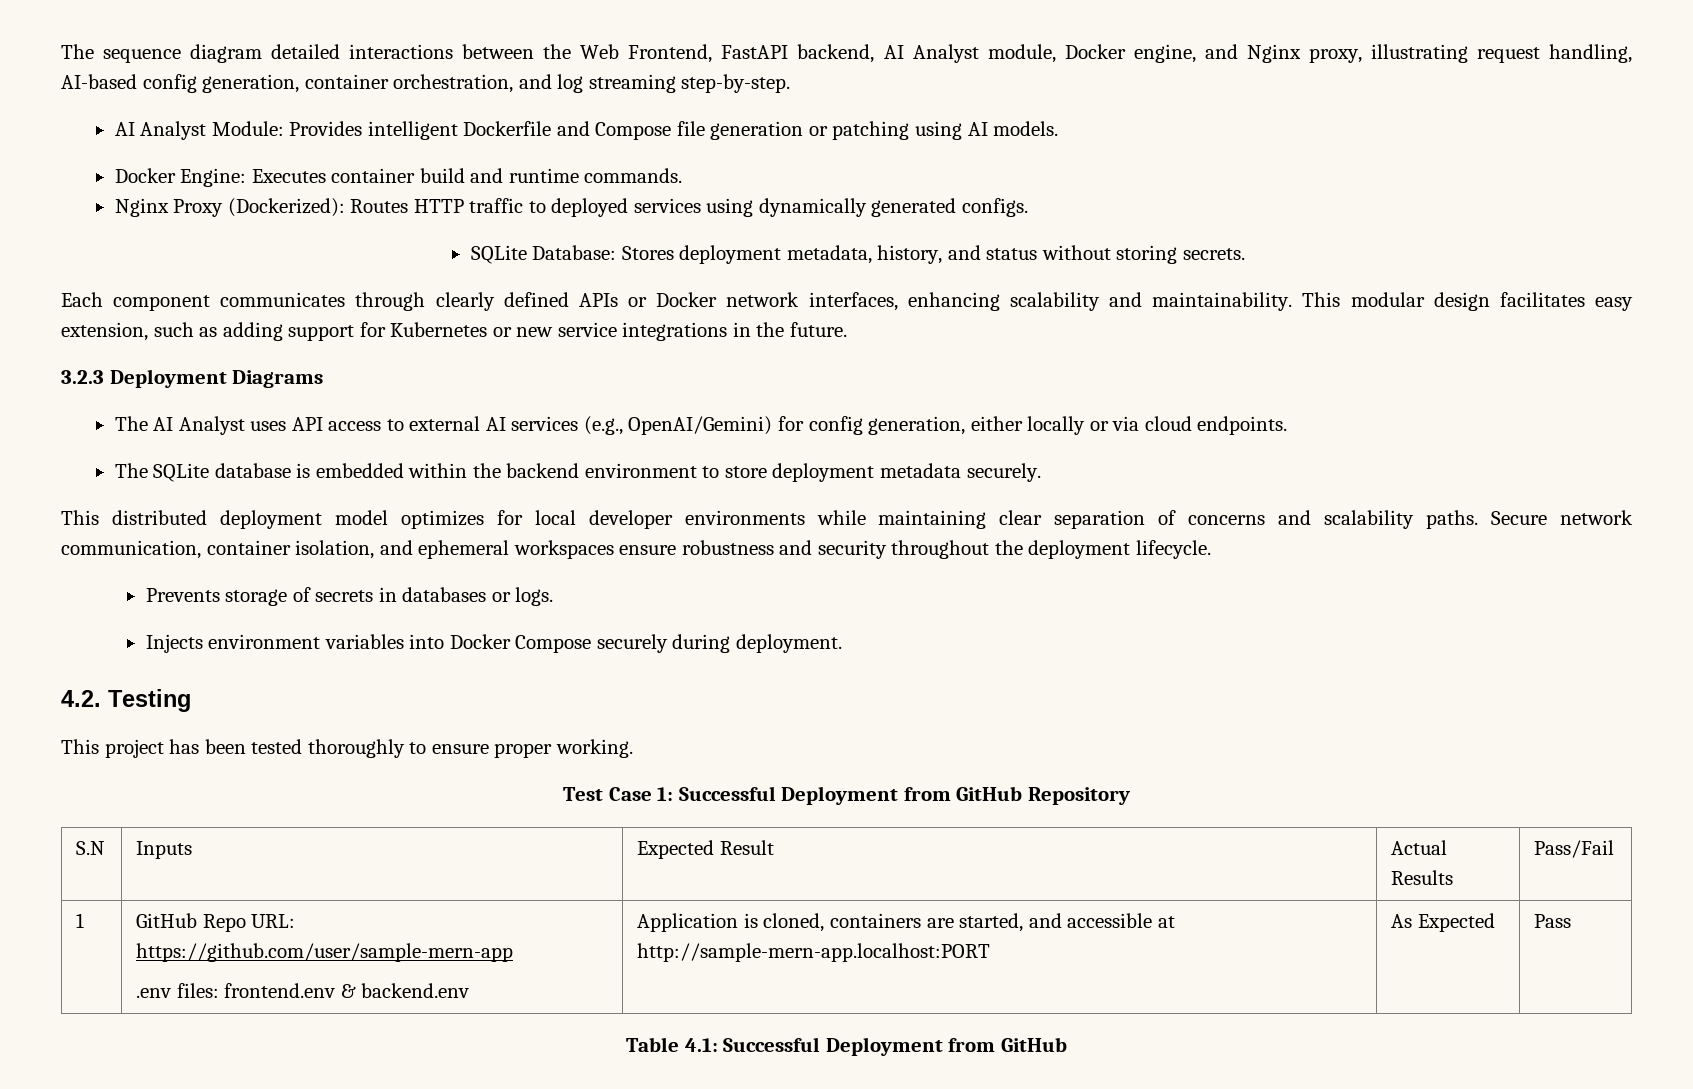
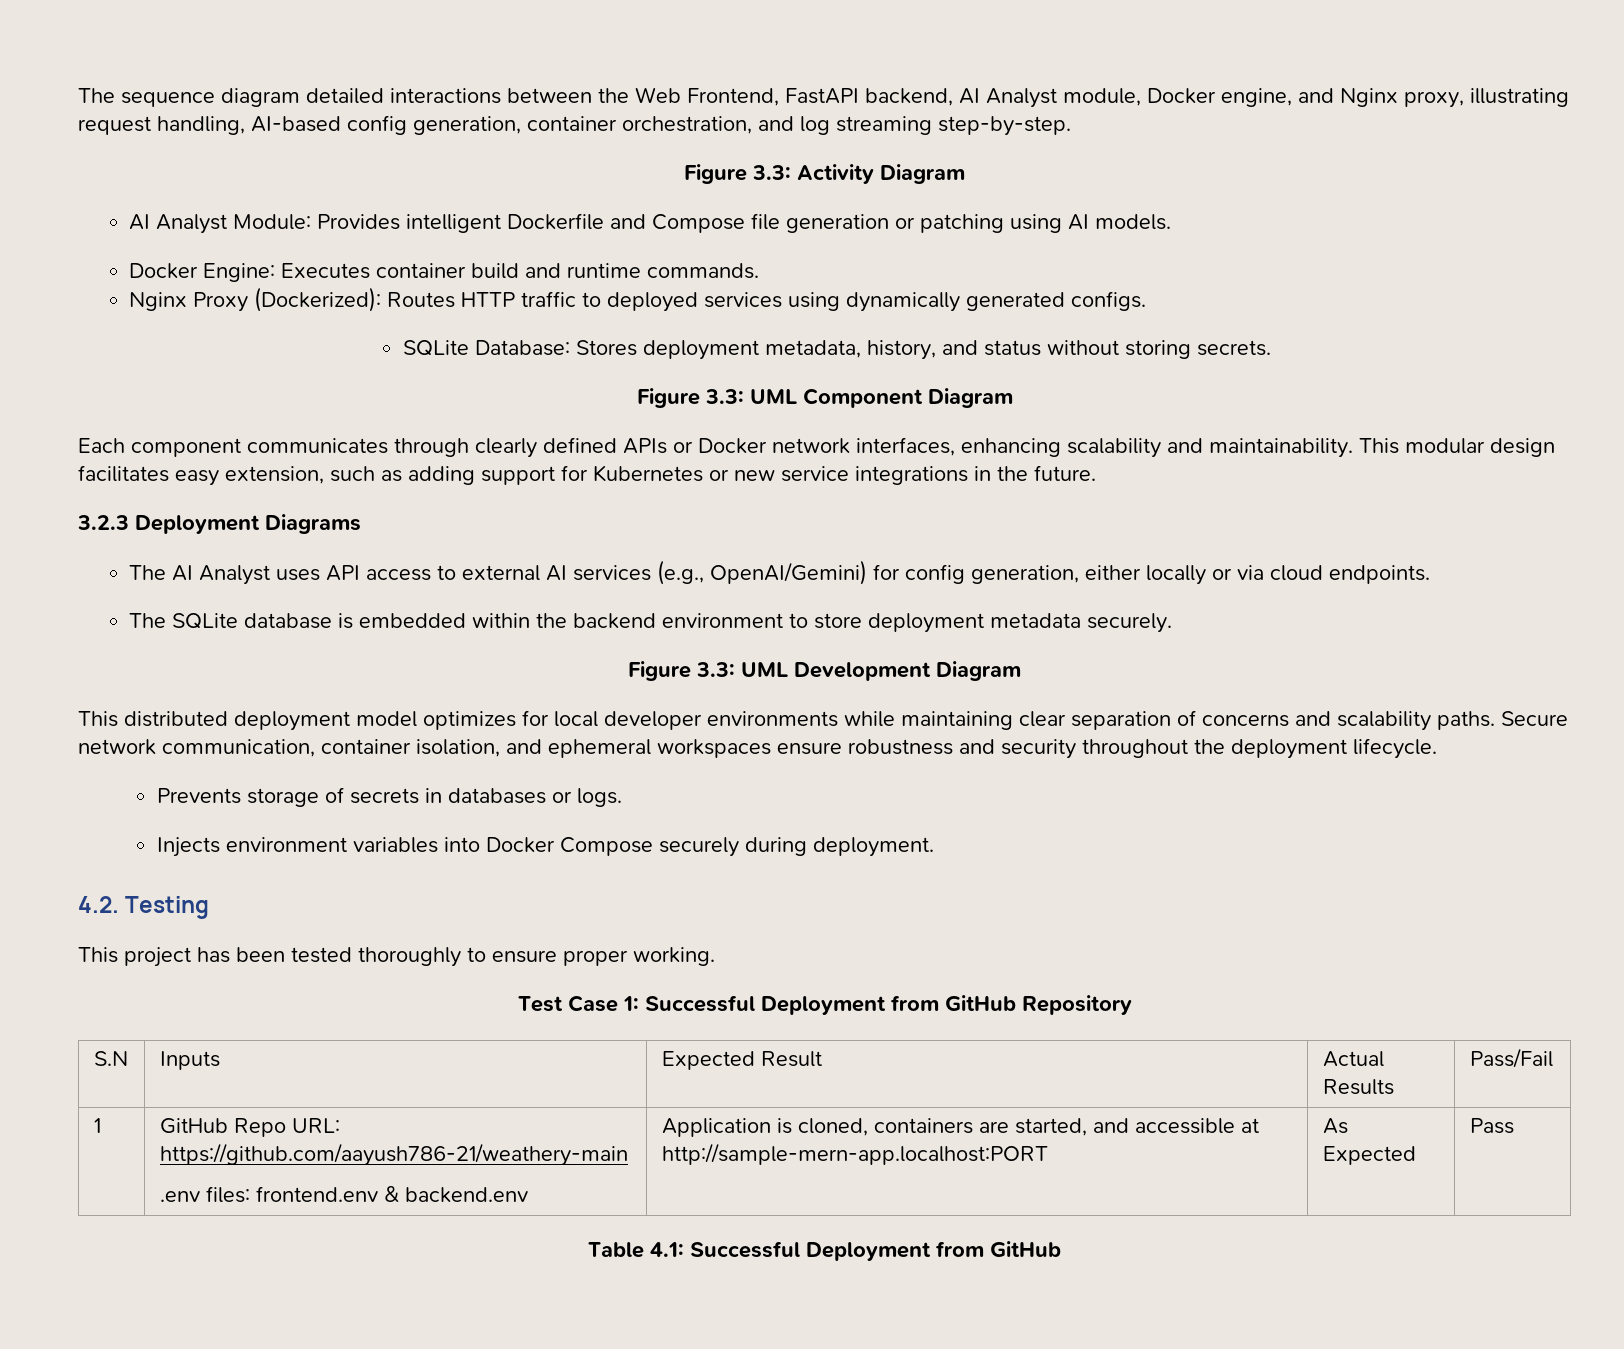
+ Figure 3.3: Activity Diagram
+ Figure 3.3: UML Component Diagram
+ Figure 3.3: UML Development Diagram
- 1 | GitHub Repo URL: https://github.com/user/sample-mern-app
+ 1 | GitHub Repo URL: https://github.com/aayush786-21/weathery-main

